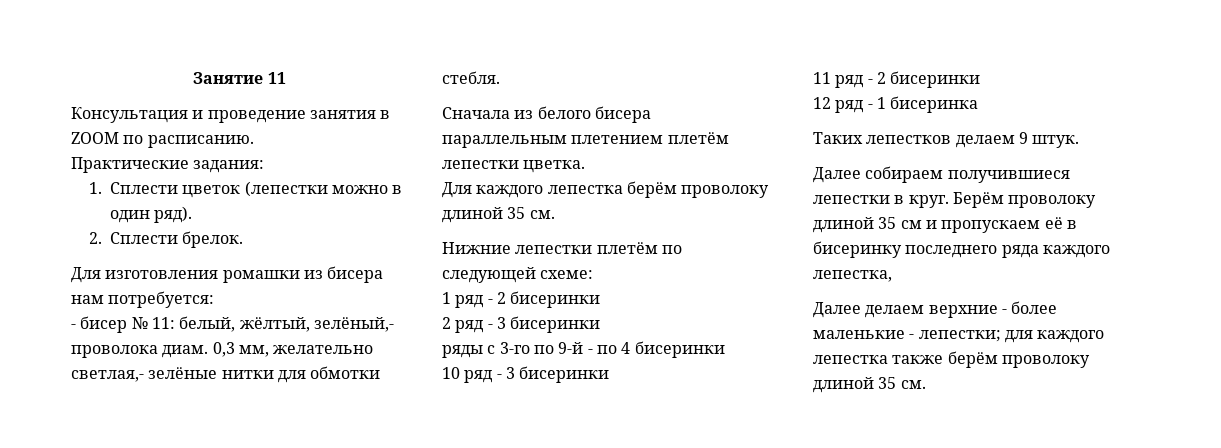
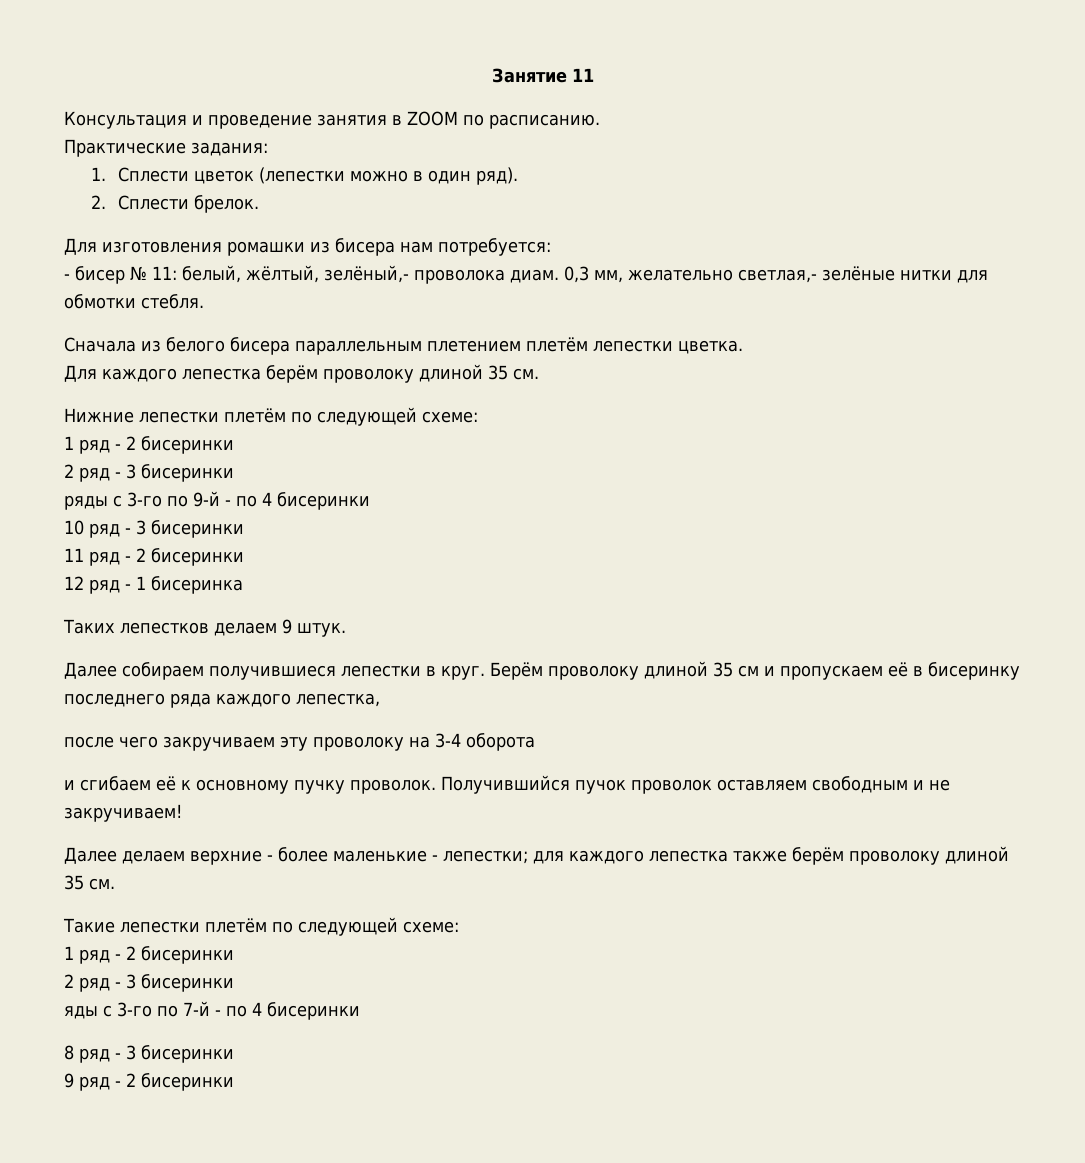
+ после чего закручиваем эту проволоку на 3-4 оборота
+ и сгибаем её к основному пучку проволок. Получившийся пучок проволок оставляем свободным и не закручиваем!
+ Такие лепестки плетём по следующей схеме:
+ 1 ряд - 2 бисеринки
+ 2 ряд - 3 бисеринки
+ яды с 3-го по 7-й - по 4 бисеринки
+ 8 ряд - 3 бисеринки
+ 9 ряд - 2 бисеринки

